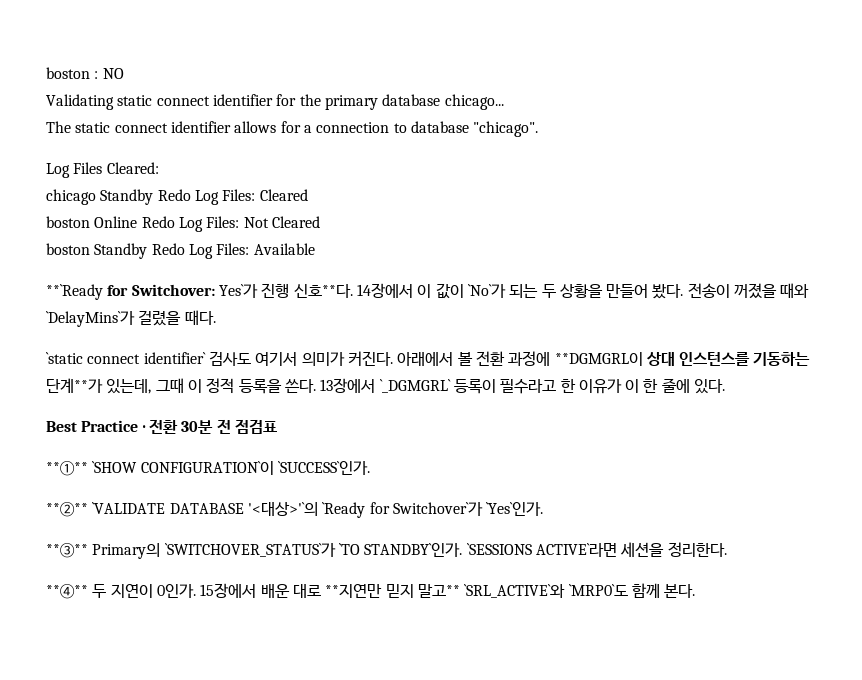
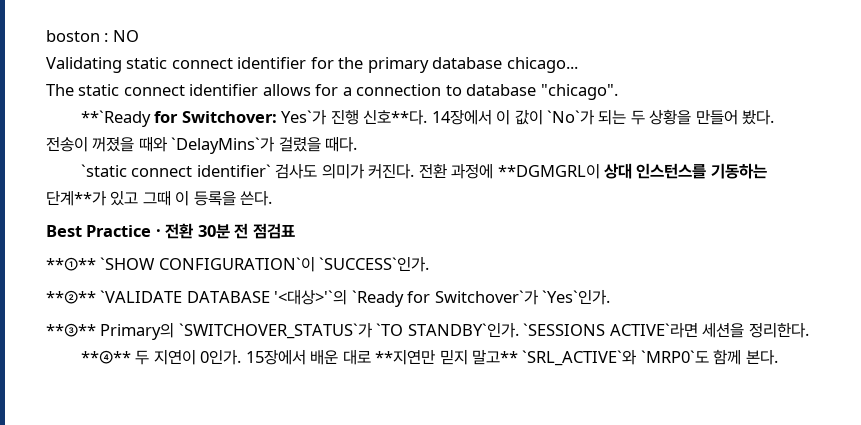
- Log Files Cleared:
- chicago Standby Redo Log Files: Cleared
- boston Online Redo Log Files: Not Cleared
- boston Standby Redo Log Files: Available
- `static connect identifier` 검사도 여기서 의미가 커진다.
+ `static connect identifier` 검사도 의미가 커진다.
- 아래에서 볼 전환 과정에 **DGMGRL이 상대 인스턴스를 기동하는 단계**가 있는데, 그때 이 정적 등록을 쓴다. 13장에서 `_DGMGRL` 등록이 필수라고 한 이유가 이 한 줄에 있다.
+ 전환 과정에 **DGMGRL이 상대 인스턴스를 기동하는 단계**가 있고 그때 이 등록을 쓴다.

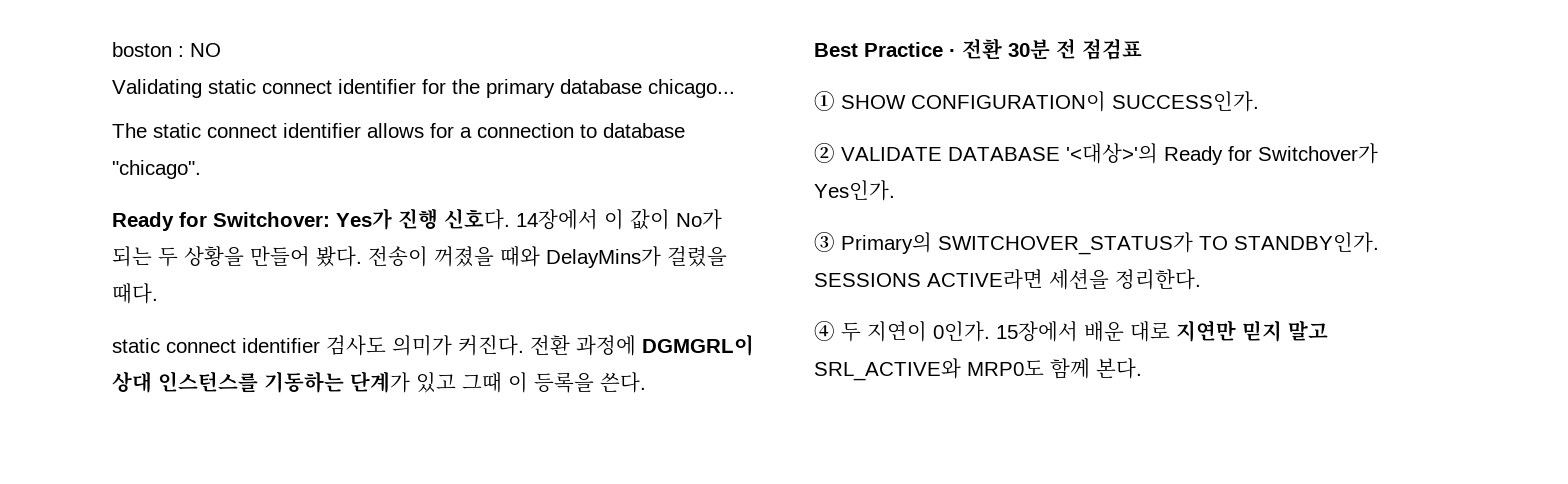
- **`Ready for Switchover: Yes`가 진행 신호**다.
+ Ready for Switchover: Yes가 진행 신호다.
- 14장에서 이 값이 `No`가 되는 두 상황을 만들어 봤다.
+ 14장에서 이 값이 No가 되는 두 상황을 만들어 봤다.
- 전송이 꺼졌을 때와 `DelayMins`가 걸렸을 때다.
+ 전송이 꺼졌을 때와 DelayMins가 걸렸을 때다.
- `static connect identifier` 검사도 의미가 커진다.
+ static connect identifier 검사도 의미가 커진다.
- 전환 과정에 **DGMGRL이 상대 인스턴스를 기동하는 단계**가 있고 그때 이 등록을 쓴다.
+ 전환 과정에 DGMGRL이 상대 인스턴스를 기동하는 단계가 있고 그때 이 등록을 쓴다.
- **①** `SHOW CONFIGURATION`이 `SUCCESS`인가.
- **②** `VALIDATE DATABASE '<대상>'`의 `Ready for Switchover`가 `Yes`인가.
- **③** Primary의 `SWITCHOVER_STATUS`가 `TO STANDBY`인가. `SESSIONS ACTIVE`라면 세션을 정리한다.
+ ① SHOW CONFIGURATION이 SUCCESS인가.
+ ② VALIDATE DATABASE '<대상>'의 Ready for Switchover가 Yes인가.
+ ③ Primary의 SWITCHOVER_STATUS가 TO STANDBY인가. SESSIONS ACTIVE라면 세션을 정리한다.
- **④** 두 지연이 0인가.
+ ④ 두 지연이 0인가.
- 15장에서 배운 대로 **지연만 믿지 말고** `SRL_ACTIVE`와 `MRP0`도 함께 본다.
+ 15장에서 배운 대로 지연만 믿지 말고 SRL_ACTIVE와 MRP0도 함께 본다.

